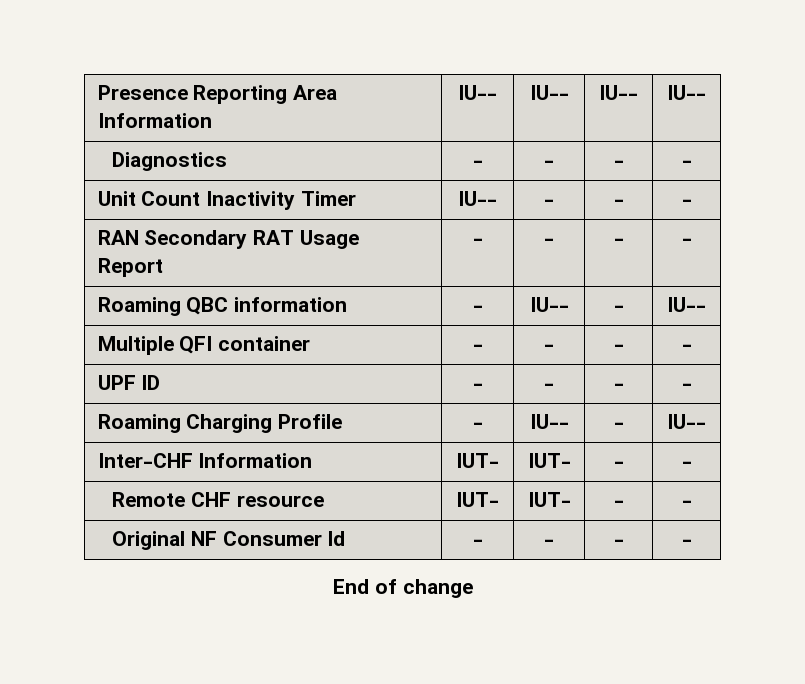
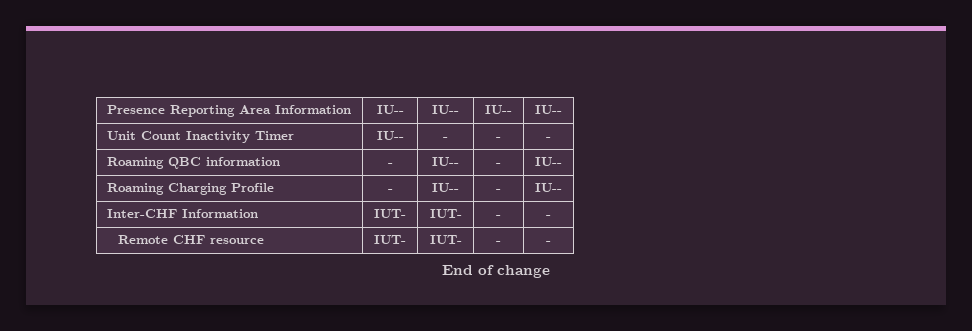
- Diagnostics | - | - | - | -
- RAN Secondary RAT Usage Report | - | - | - | -
- Multiple QFI container | - | - | - | -
- UPF ID | - | - | - | -
- Original NF Consumer Id | - | - | - | -

